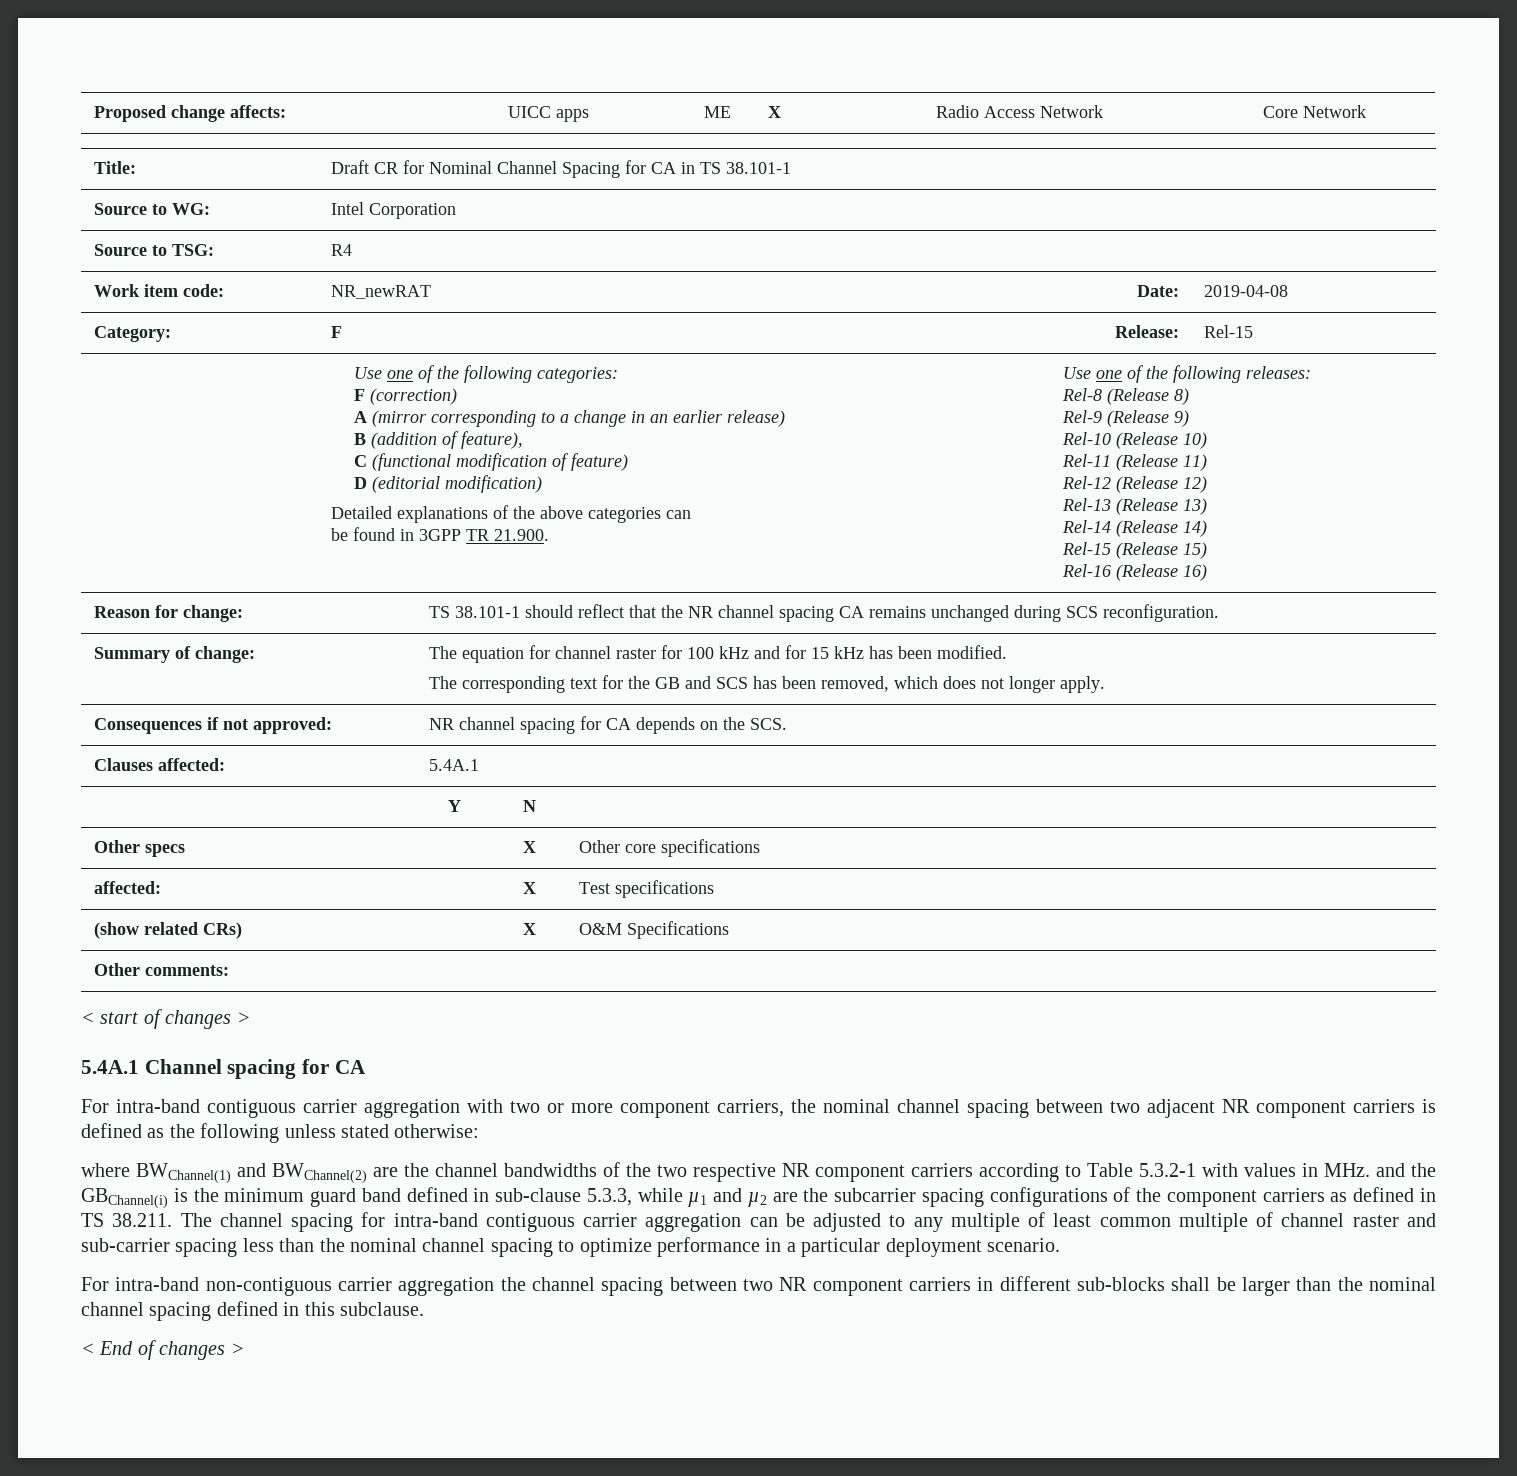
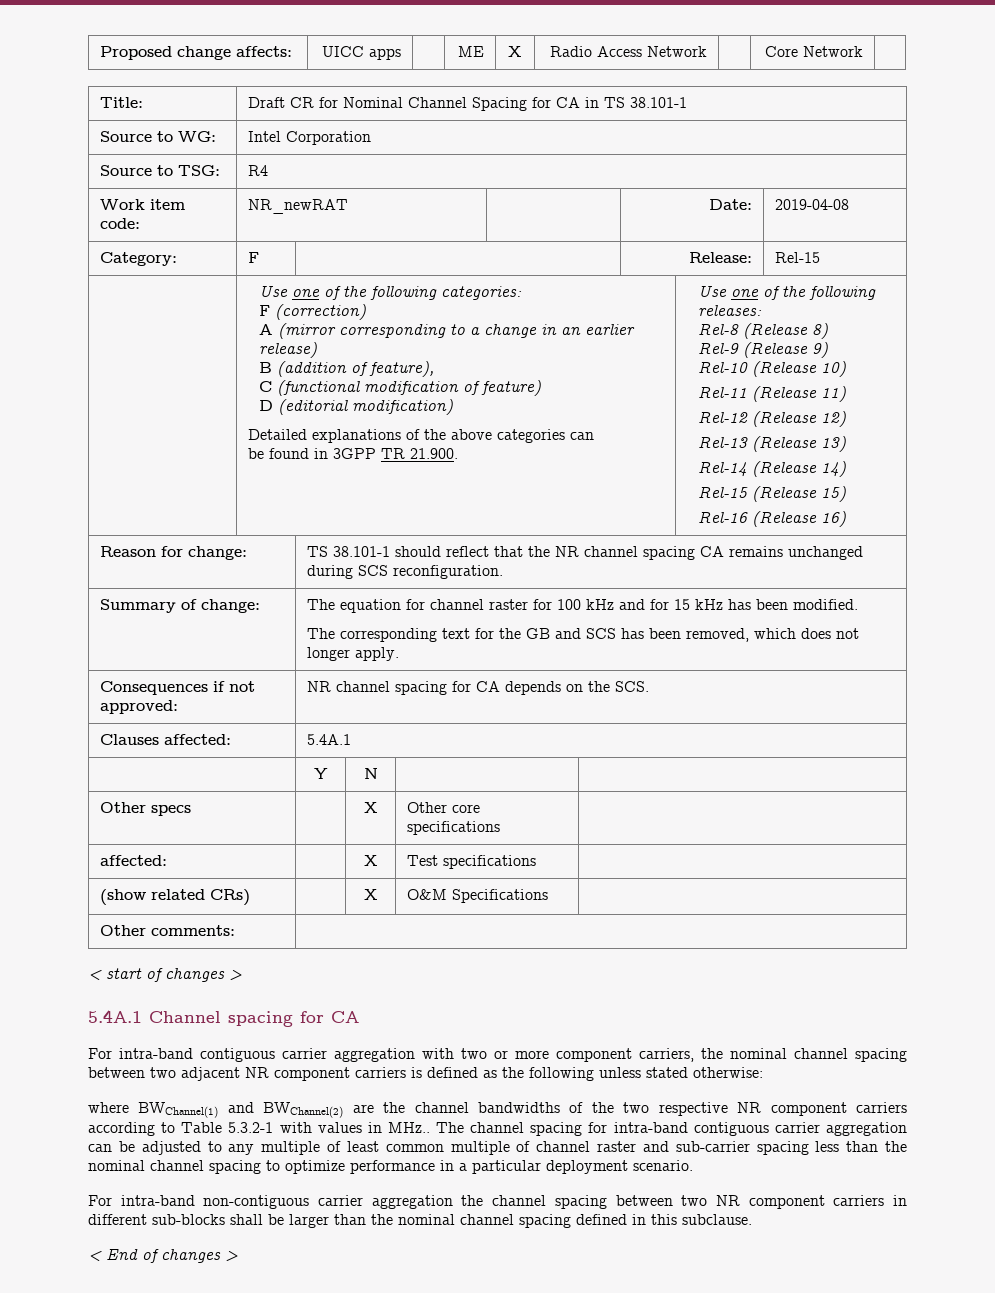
- where BWChannel(1) and BWChannel(2) are the channel bandwidths of the two respective NR component carriers according to Table 5.3.2-1 with values in MHz. and the GBChannel(i) is the minimum guard band defined in sub-clause 5.3.3, while µ1 and µ2 are the subcarrier spacing configurations of the component carriers as defined in TS 38.211. The channel spacing for intra-band contiguous carrier aggregation can be adjusted to any multiple of least common multiple of channel raster and sub-carrier spacing less than the nominal channel spacing to optimize performance in a particular deployment scenario.
+ where BWChannel(1) and BWChannel(2) are the channel bandwidths of the two respective NR component carriers according to Table 5.3.2-1 with values in MHz.. The channel spacing for intra-band contiguous carrier aggregation can be adjusted to any multiple of least common multiple of channel raster and sub-carrier spacing less than the nominal channel spacing to optimize performance in a particular deployment scenario.

